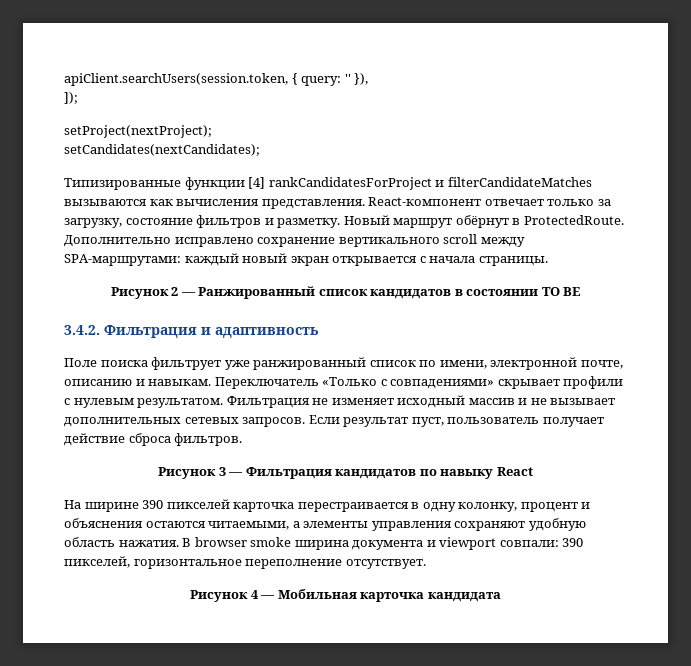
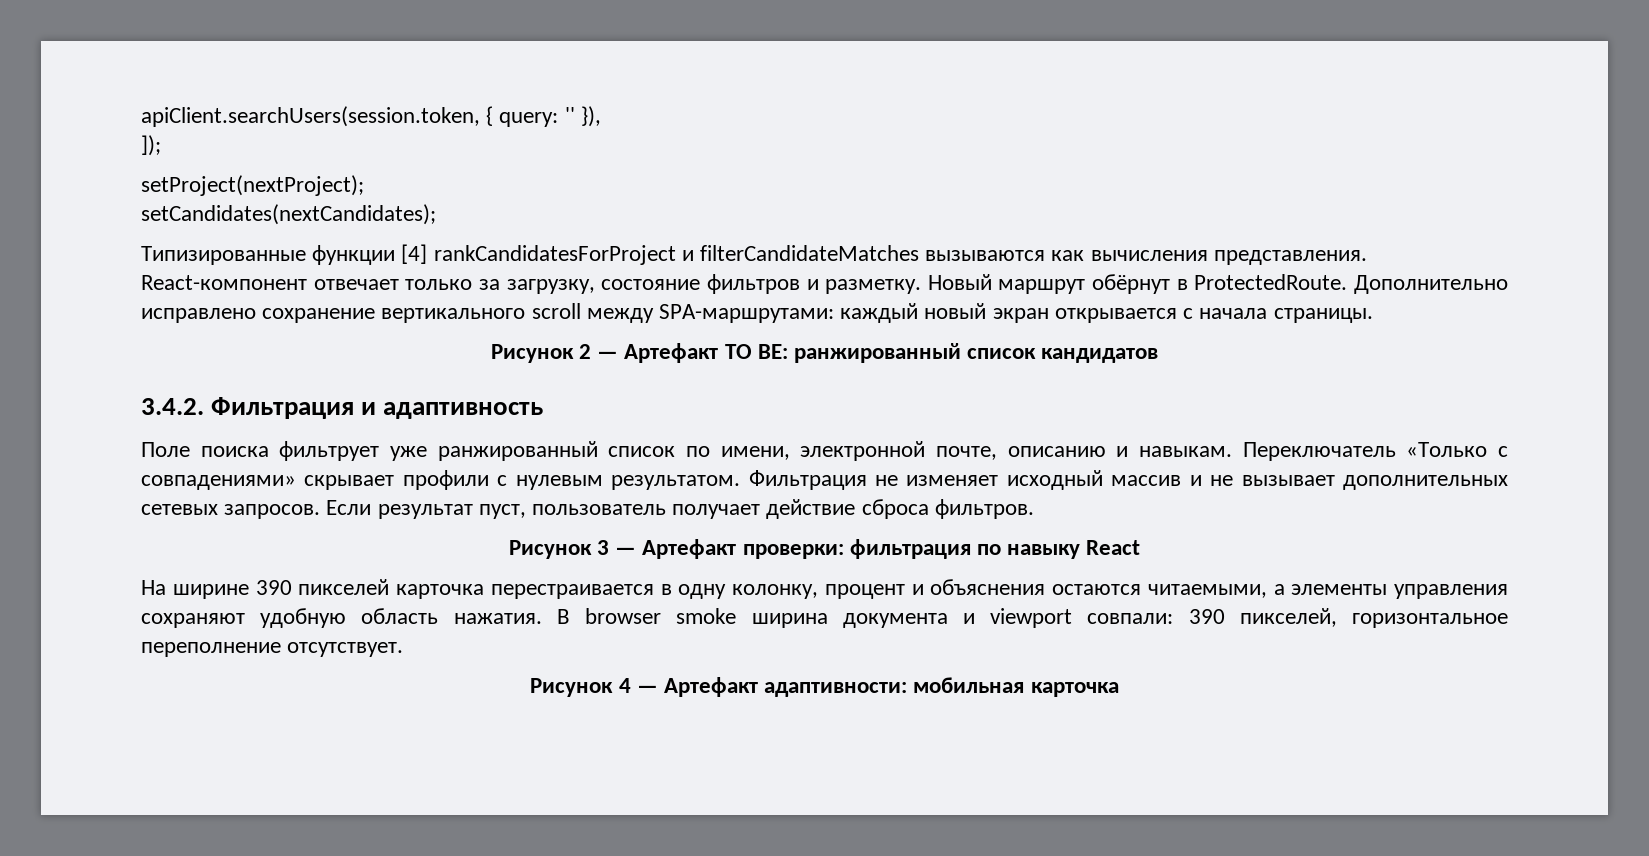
- Рисунок 2 — Ранжированный список кандидатов в состоянии TO BE
+ Рисунок 2 — Артефакт TO BE: ранжированный список кандидатов
- Рисунок 3 — Фильтрация кандидатов по навыку React
+ Рисунок 3 — Артефакт проверки: фильтрация по навыку React
- Рисунок 4 — Мобильная карточка кандидата
+ Рисунок 4 — Артефакт адаптивности: мобильная карточка

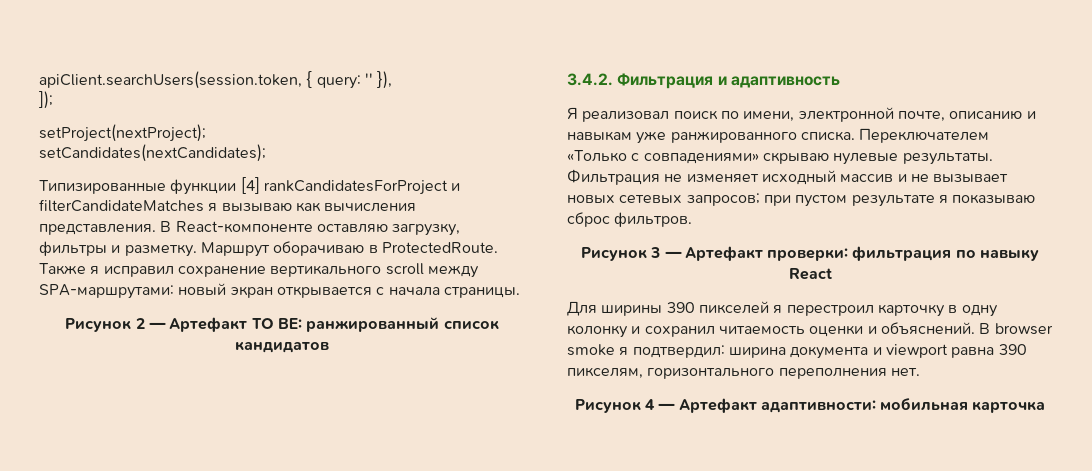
- Типизированные функции [4] rankCandidatesForProject и filterCandidateMatches вызываются как вычисления представления.
+ Типизированные функции [4] rankCandidatesForProject и filterCandidateMatches я вызываю как вычисления представления.
- React-компонент отвечает только за загрузку, состояние фильтров и разметку. Новый маршрут обёрнут в ProtectedRoute. Дополнительно исправлено сохранение вертикального scroll между SPA-маршрутами: каждый новый экран открывается с начала страницы.
+ В React-компоненте оставляю загрузку, фильтры и разметку. Маршрут оборачиваю в ProtectedRoute. Также я исправил сохранение вертикального scroll между SPA-маршрутами: новый экран открывается с начала страницы.
- Поле поиска фильтрует уже ранжированный список по имени, электронной почте, описанию и навыкам. Переключатель «Только с совпадениями» скрывает профили с нулевым результатом.
+ Я реализовал поиск по имени, электронной почте, описанию и навыкам уже ранжированного списка. Переключателем «Только с совпадениями» скрываю нулевые результаты.
- Фильтрация не изменяет исходный массив и не вызывает дополнительных сетевых запросов. Если результат пуст, пользователь получает действие сброса фильтров.
+ Фильтрация не изменяет исходный массив и не вызывает новых сетевых запросов; при пустом результате я показываю сброс фильтров.
- На ширине 390 пикселей карточка перестраивается в одну колонку, процент и объяснения остаются читаемыми, а элементы управления сохраняют удобную область нажатия.
+ Для ширины 390 пикселей я перестроил карточку в одну колонку и сохранил читаемость оценки и объяснений.
- В browser smoke ширина документа и viewport совпали: 390 пикселей, горизонтальное переполнение отсутствует.
+ В browser smoke я подтвердил: ширина документа и viewport равна 390 пикселям, горизонтального переполнения нет.

